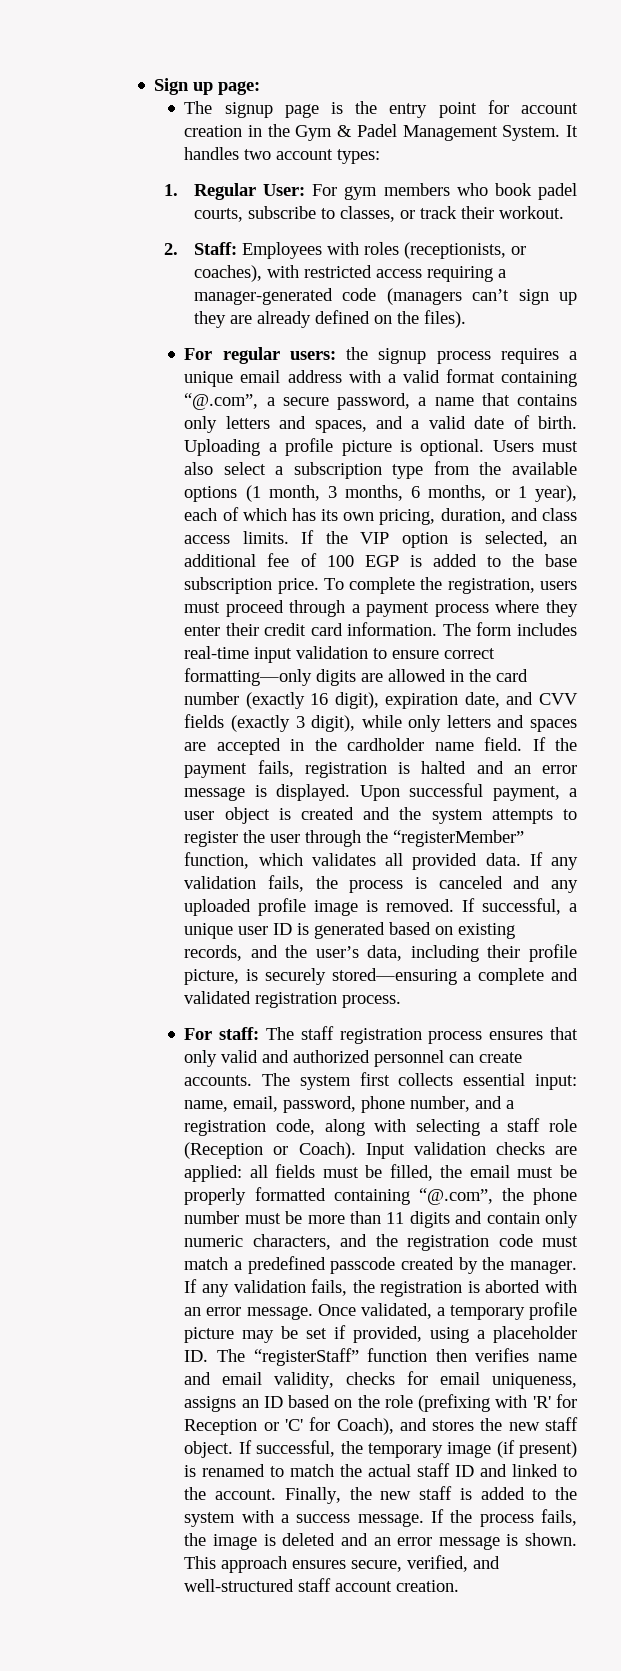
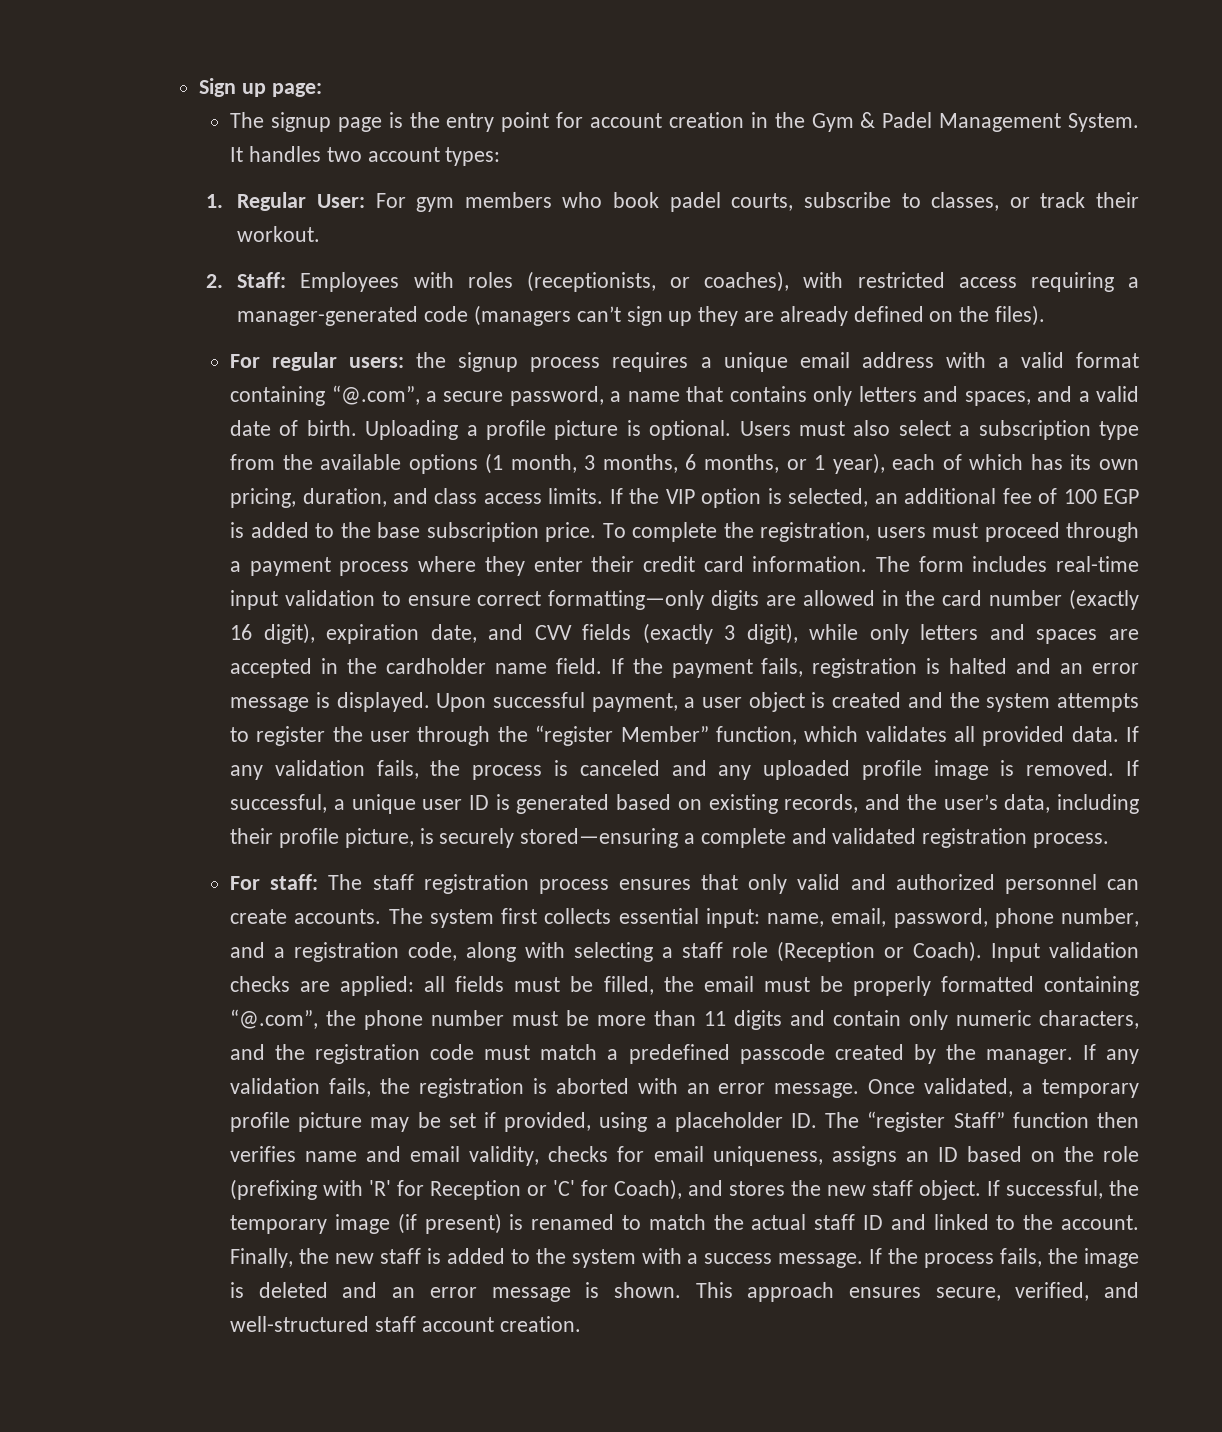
- Upon successful payment, a user object is created and the system attempts to register the user through the “registerMember” function, which validates all provided data.
+ Upon successful payment, a user object is created and the system attempts to register the user through the “register Member” function, which validates all provided data.
- Once validated, a temporary profile picture may be set if provided, using a placeholder ID. The “registerStaff” function then verifies name and email validity, checks for email uniqueness, assigns an ID based on the role (prefixing with 'R' for Reception or 'C' for Coach), and stores the new staff object.
+ Once validated, a temporary profile picture may be set if provided, using a placeholder ID. The “register Staff” function then verifies name and email validity, checks for email uniqueness, assigns an ID based on the role (prefixing with 'R' for Reception or 'C' for Coach), and stores the new staff object.

